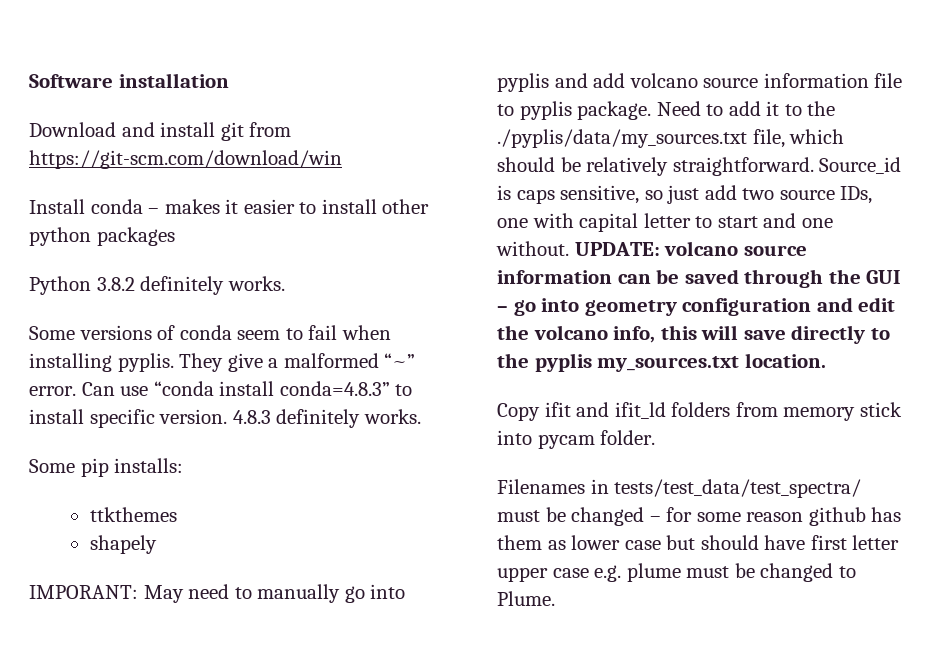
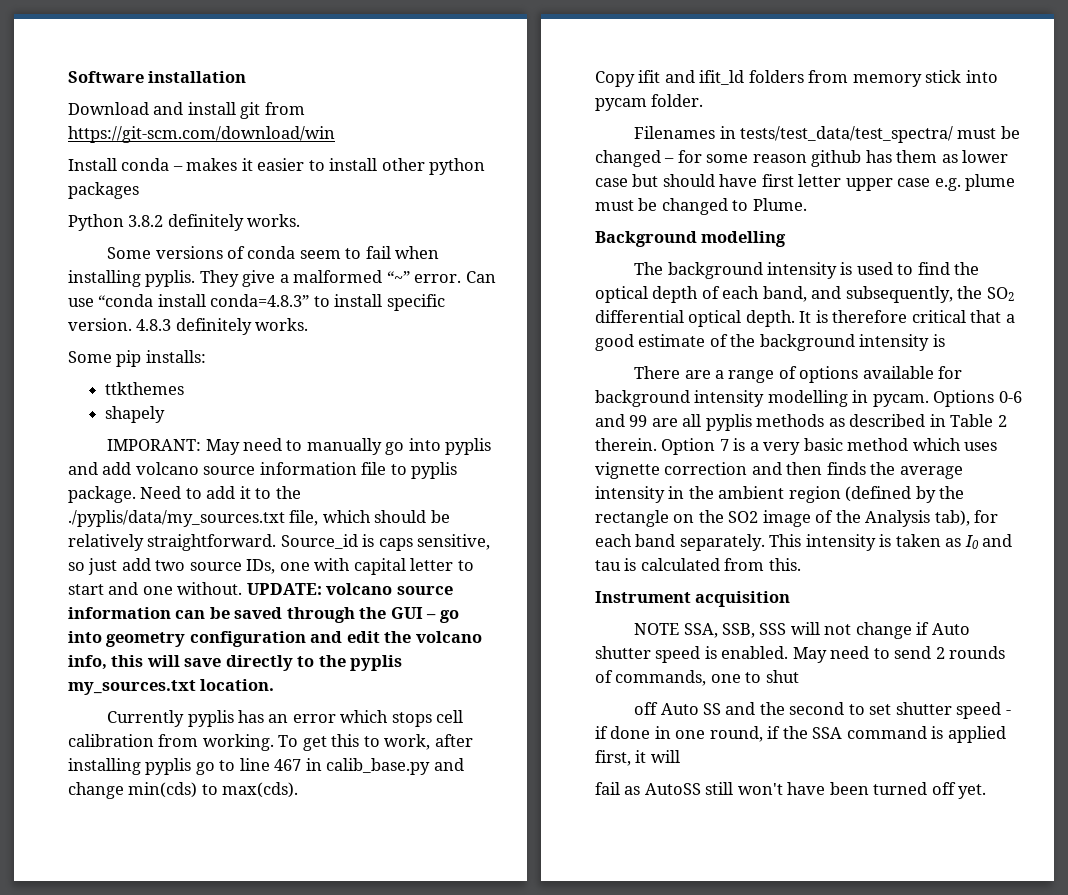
+ Currently pyplis has an error which stops cell calibration from working. To get this to work, after installing pyplis go to line 467 in calib_base.py and change min(cds) to max(cds).
+ Background modelling
+ The background intensity is used to find the optical depth of each band, and subsequently, the SO2 differential optical depth. It is therefore critical that a good estimate of the background intensity is
+ There are a range of options available for background intensity modelling in pycam. Options 0-6 and 99 are all pyplis methods as described in Table 2 therein. Option 7 is a very basic method which uses vignette correction and then finds the average intensity in the ambient region (defined by the rectangle on the SO2 image of the Analysis tab), for each band separately. This intensity is taken as I0 and tau is calculated from this.
+ Instrument acquisition
+ NOTE SSA, SSB, SSS will not change if Auto shutter speed is enabled. May need to send 2 rounds of commands, one to shut
+ off Auto SS and the second to set shutter speed - if done in one round, if the SSA command is applied first, it will
+ fail as AutoSS still won't have been turned off yet.

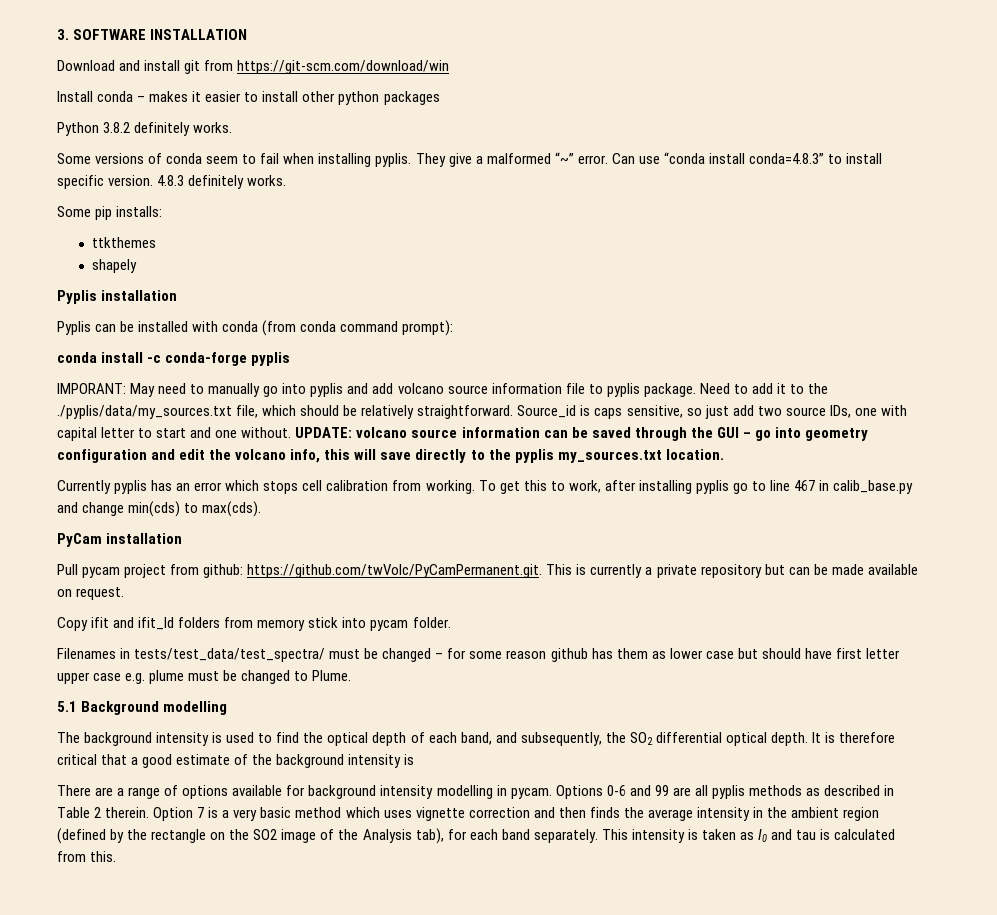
- Software installation
+ 3. SOFTWARE INSTALLATION
+ Pyplis installation
+ Pyplis can be installed with conda (from conda command prompt):
+ conda install -c conda-forge pyplis
+ PyCam installation
+ Pull pycam project from github: https://github.com/twVolc/PyCamPermanent.git. This is currently a private repository but can be made available on request.
- Background modelling
+ 5.1 Background modelling
- Instrument acquisition
- NOTE SSA, SSB, SSS will not change if Auto shutter speed is enabled. May need to send 2 rounds of commands, one to shut
- off Auto SS and the second to set shutter speed - if done in one round, if the SSA command is applied first, it will
- fail as AutoSS still won't have been turned off yet.

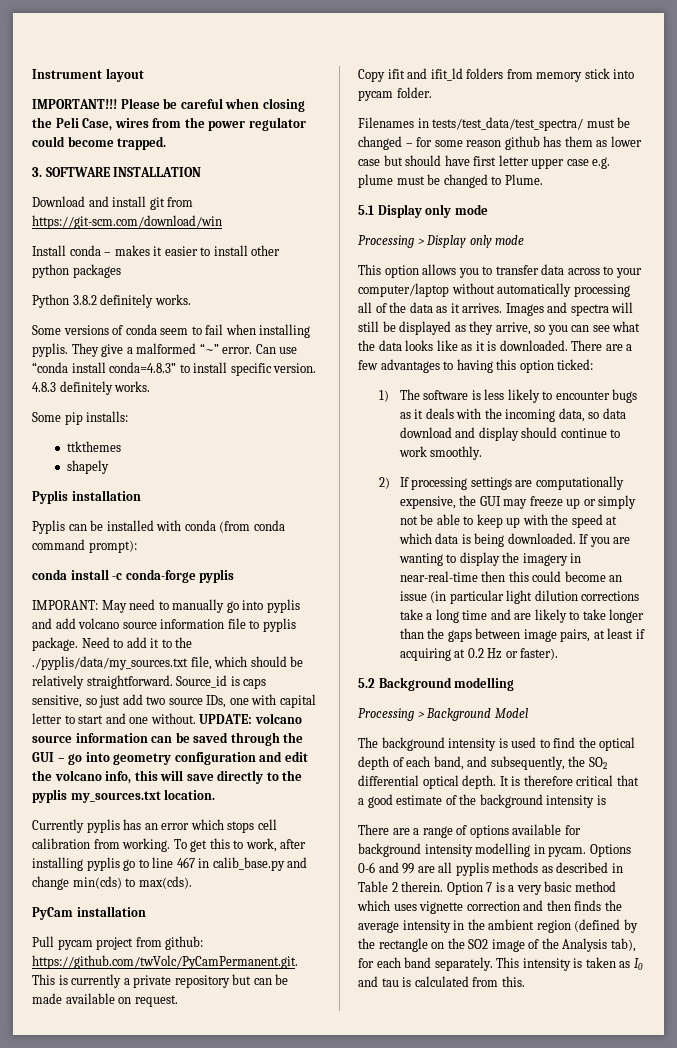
+ Instrument layout
+ IMPORTANT!!! Please be careful when closing the Peli Case, wires from the power regulator could become trapped.
- 5.1 Background modelling
+ 5.1 Display only mode
+ Processing > Display only mode
+ This option allows you to transfer data across to your computer/laptop without automatically processing all of the data as it arrives. Images and spectra will still be displayed as they arrive, so you can see what the data looks like as it is downloaded. There are a few advantages to having this option ticked:
+ 1) The software is less likely to encounter bugs as it deals with the incoming data, so data download and display should continue to work smoothly.
+ 2) If processing settings are computationally expensive, the GUI may freeze up or simply not be able to keep up with the speed at which data is being downloaded. If you are wanting to display the imagery in near-real-time then this could become an issue (in particular light dilution corrections take a long time and are likely to take longer than the gaps between image pairs, at least if acquiring at 0.2 Hz or faster).
+ 5.2 Background modelling
+ Processing > Background Model

